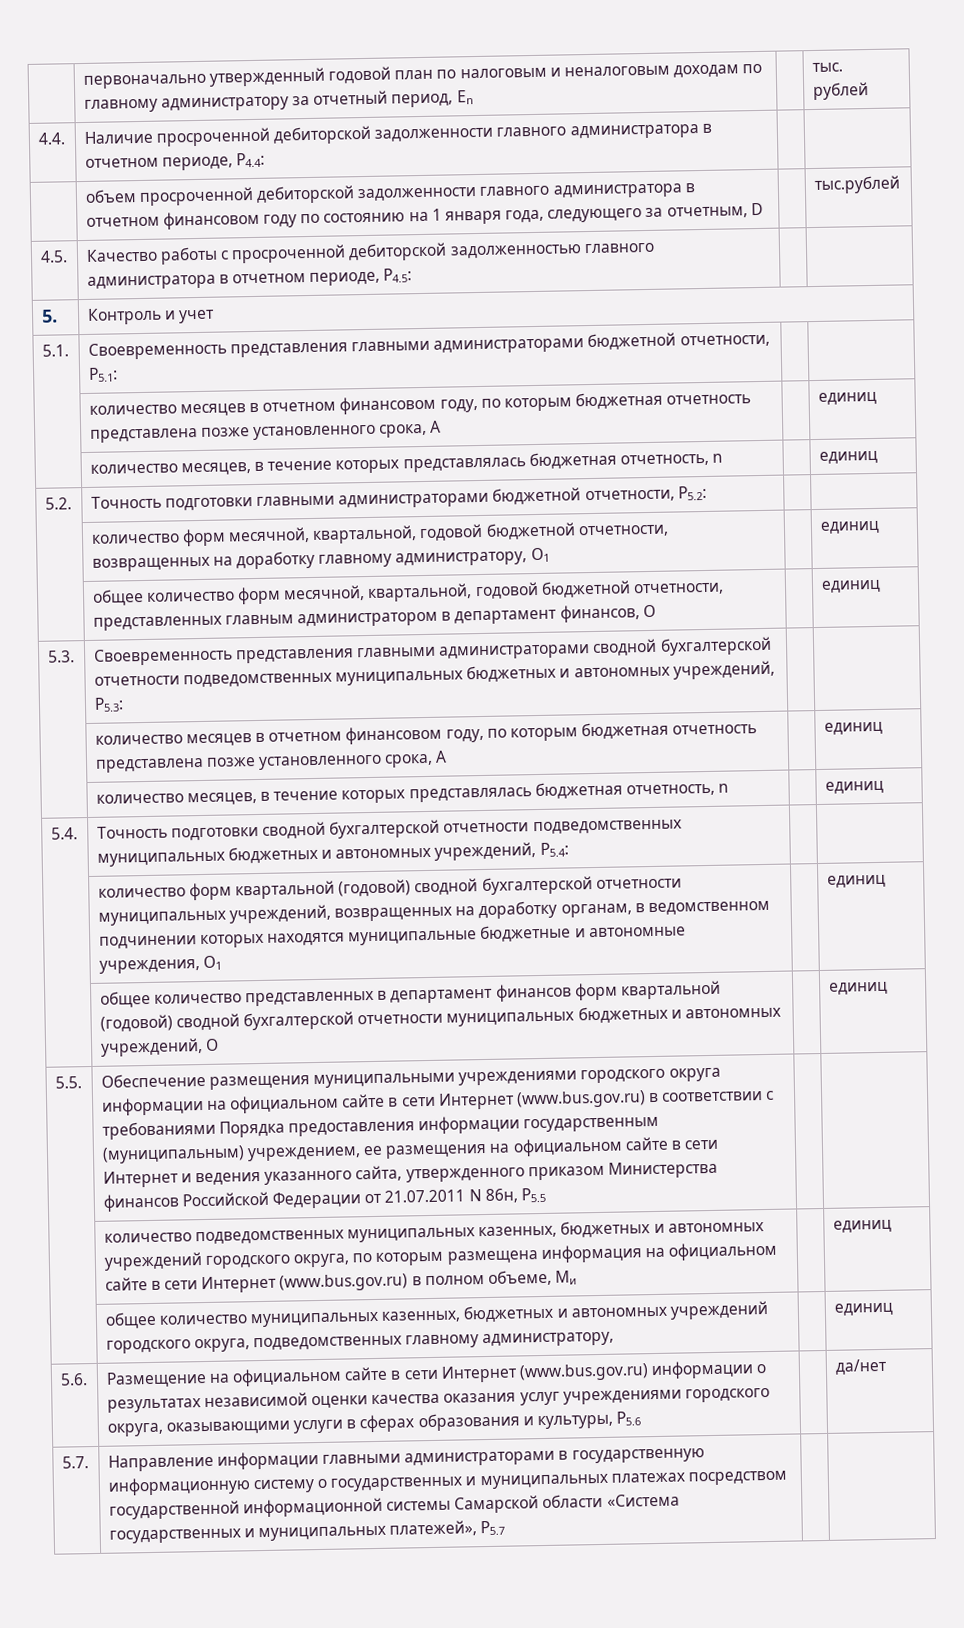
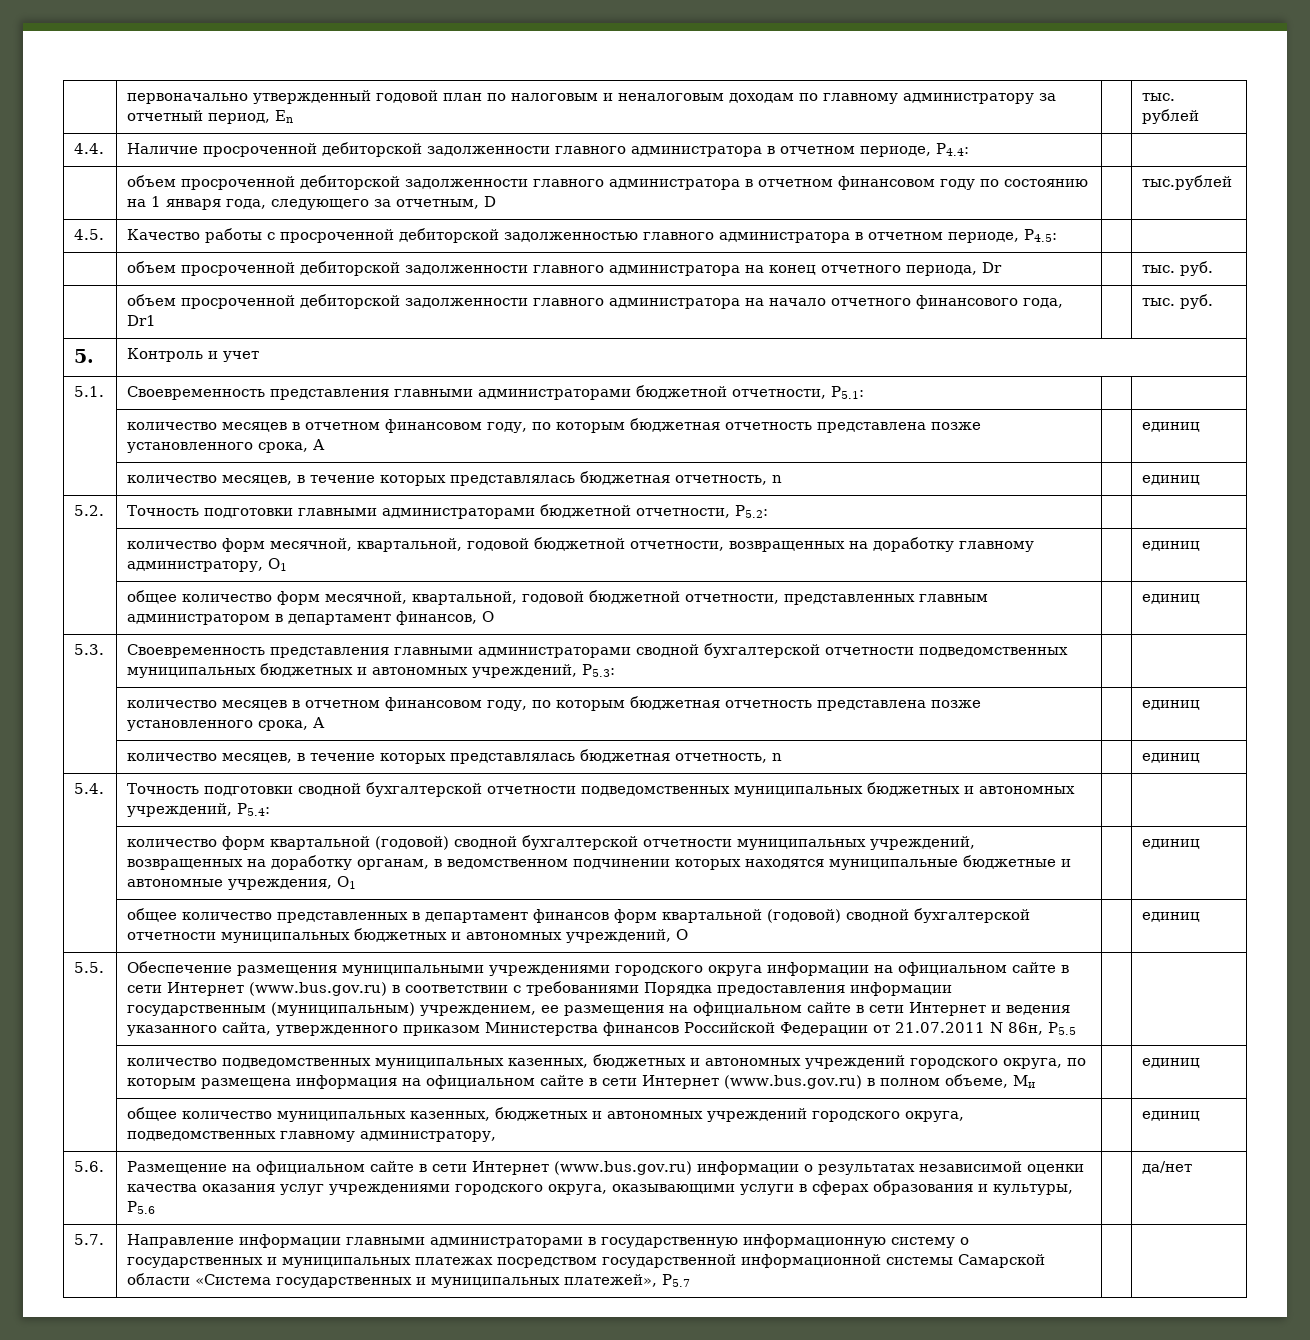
+ | объем просроченной дебиторской задолженности главного администратора на конец отчетного периода, Dr | | тыс. руб.
+ | объем просроченной дебиторской задолженности главного администратора на начало отчетного финансового года, Dr1 | | тыс. руб.

